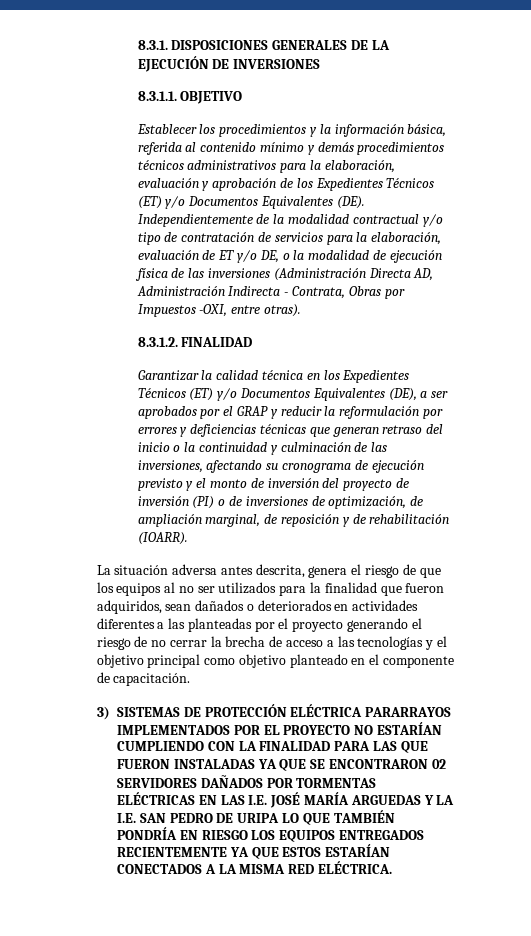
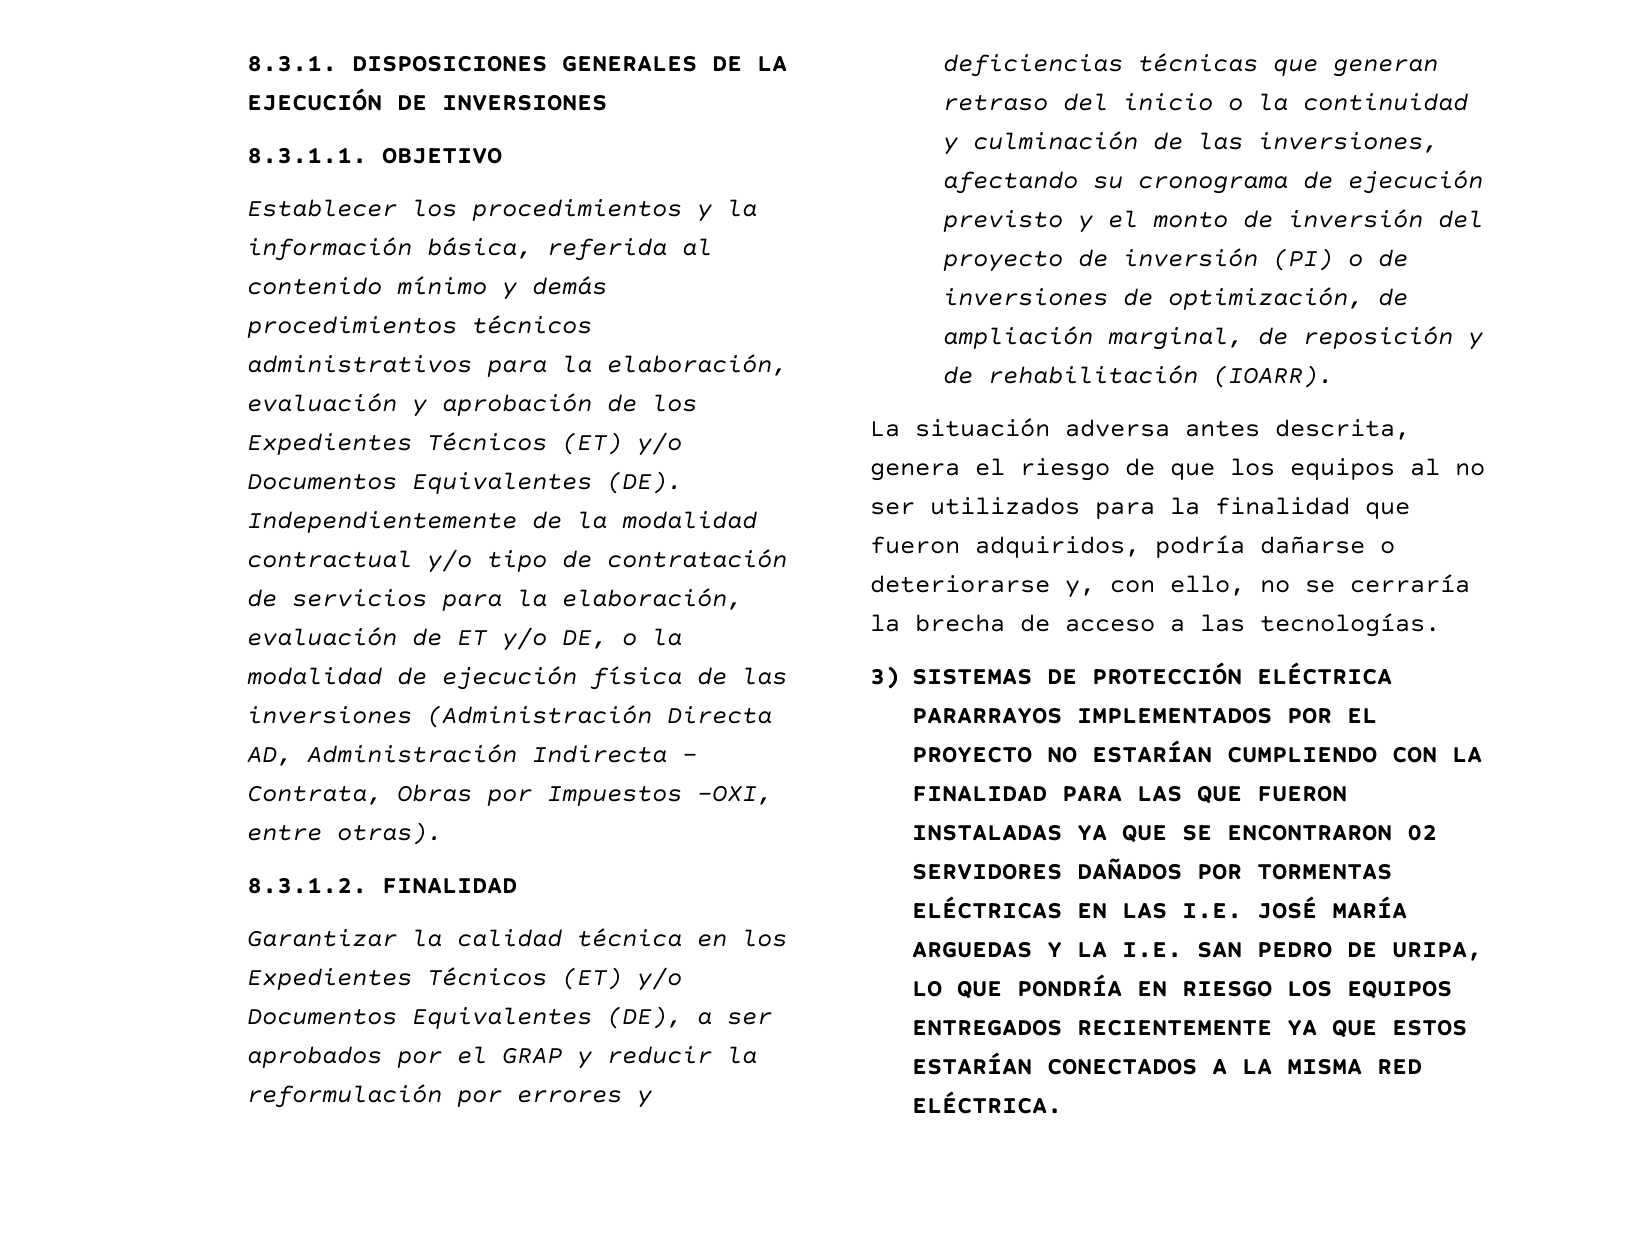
- La situación adversa antes descrita, genera el riesgo de que los equipos al no ser utilizados para la finalidad que fueron adquiridos, sean dañados o deteriorados en actividades diferentes a las planteadas por el proyecto generando el riesgo de no cerrar la brecha de acceso a las tecnologías y el objetivo principal como objetivo planteado en el componente de capacitación.
+ La situación adversa antes descrita, genera el riesgo de que los equipos al no ser utilizados para la finalidad que fueron adquiridos, podría dañarse o deteriorarse y, con ello, no se cerraría la brecha de acceso a las tecnologías.
- 3) SISTEMAS DE PROTECCIÓN ELÉCTRICA PARARRAYOS IMPLEMENTADOS POR EL PROYECTO NO ESTARÍAN CUMPLIENDO CON LA FINALIDAD PARA LAS QUE FUERON INSTALADAS YA QUE SE ENCONTRARON 02 SERVIDORES DAÑADOS POR TORMENTAS ELÉCTRICAS EN LAS I.E. JOSÉ MARÍA ARGUEDAS Y LA I.E. SAN PEDRO DE URIPA LO QUE TAMBIÉN PONDRÍA EN RIESGO LOS EQUIPOS ENTREGADOS RECIENTEMENTE YA QUE ESTOS ESTARÍAN CONECTADOS A LA MISMA RED ELÉCTRICA.
+ 3) SISTEMAS DE PROTECCIÓN ELÉCTRICA PARARRAYOS IMPLEMENTADOS POR EL PROYECTO NO ESTARÍAN CUMPLIENDO CON LA FINALIDAD PARA LAS QUE FUERON INSTALADAS YA QUE SE ENCONTRARON 02 SERVIDORES DAÑADOS POR TORMENTAS ELÉCTRICAS EN LAS I.E. JOSÉ MARÍA ARGUEDAS Y LA I.E. SAN PEDRO DE URIPA, LO QUE PONDRÍA EN RIESGO LOS EQUIPOS ENTREGADOS RECIENTEMENTE YA QUE ESTOS ESTARÍAN CONECTADOS A LA MISMA RED ELÉCTRICA.

